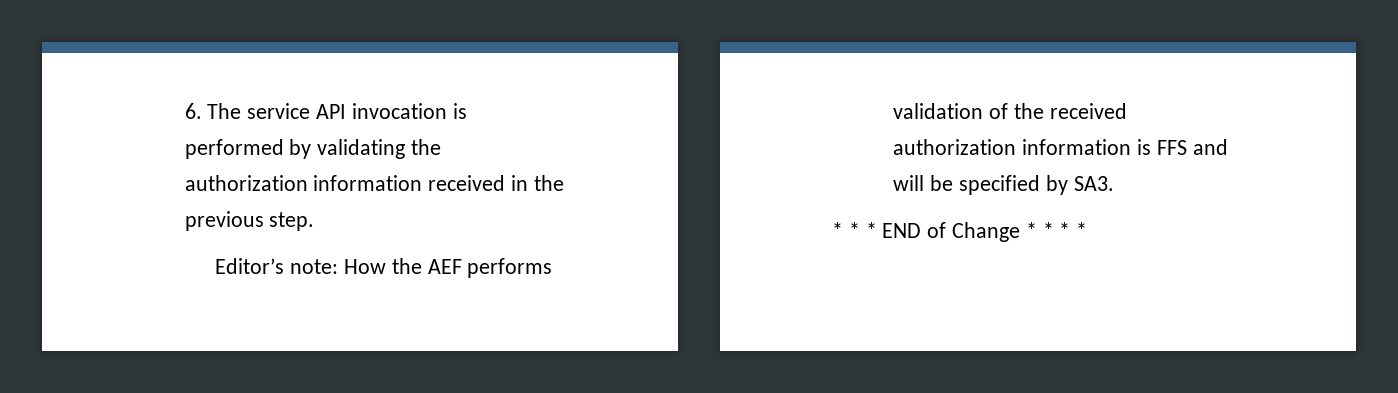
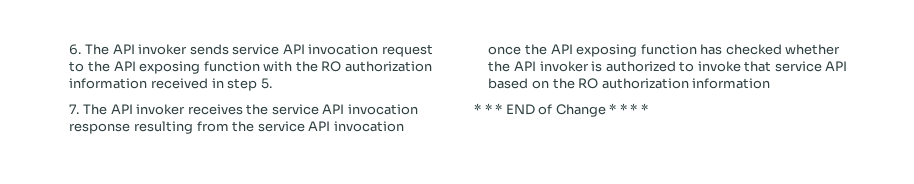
- 6. The service API invocation is performed by validating the authorization information received in the previous step.
- Editor’s note: How the AEF performs validation of the received authorization information is FFS and will be specified by SA3.
+ 6. The API invoker sends service API invocation request to the API exposing function with the RO authorization information received in step 5.
+ 7. The API invoker receives the service API invocation response resulting from the service API invocation once the API exposing function has checked whether the API invoker is authorized to invoke that service API based on the RO authorization information

